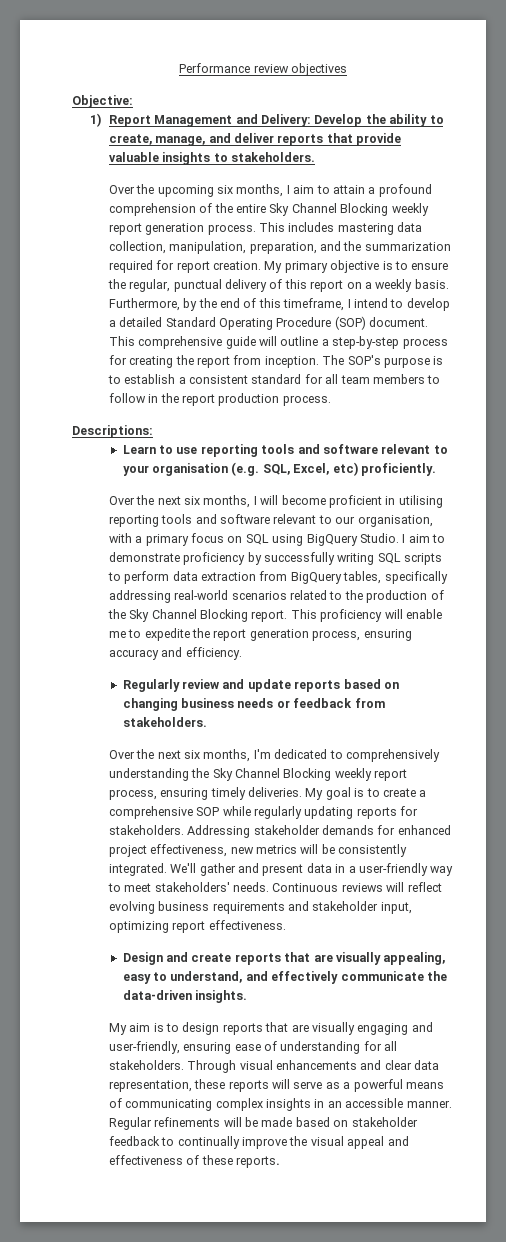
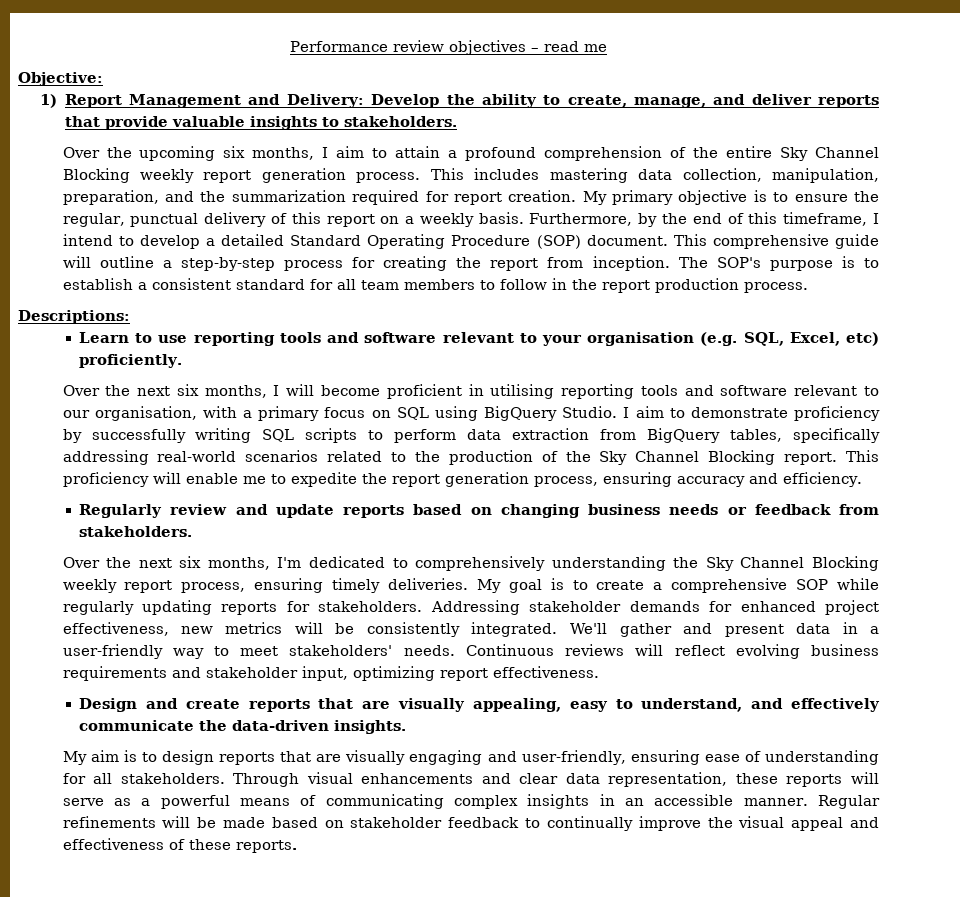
- Performance review objectives
+ Performance review objectives – read me

